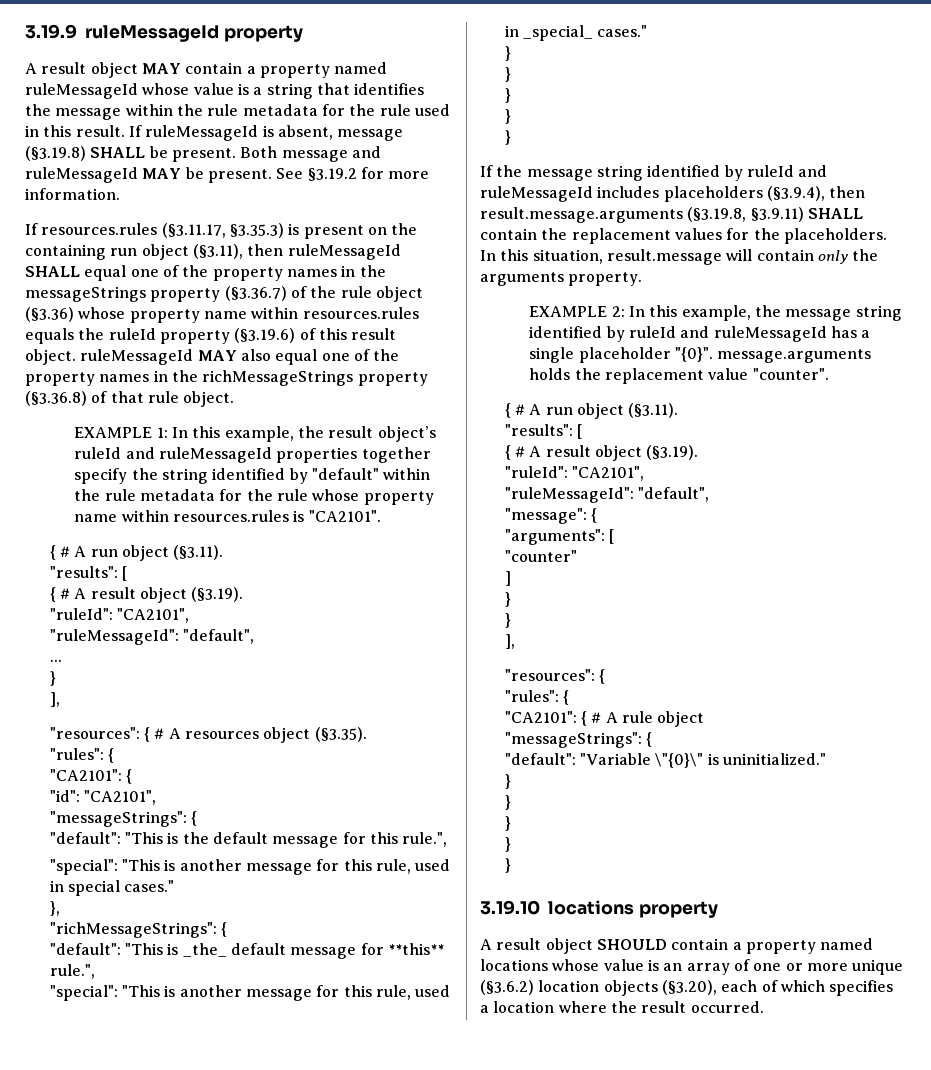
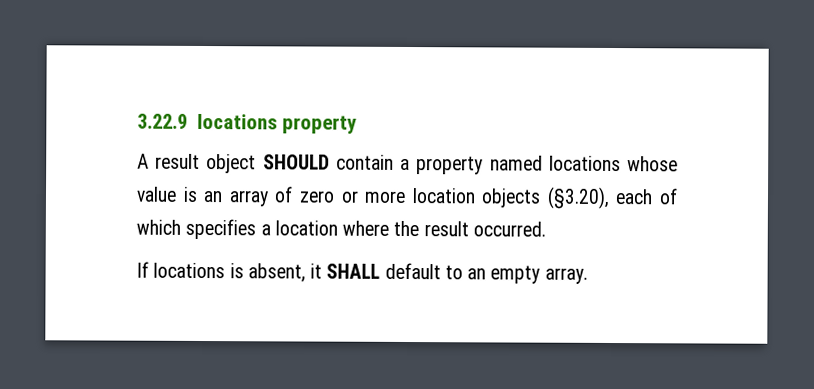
- 3.19.9 ruleMessageId property
- A result object MAY contain a property named ruleMessageId whose value is a string that identifies the message within the rule metadata for the rule used in this result. If ruleMessageId is absent, message (§3.19.8) SHALL be present. Both message and ruleMessageId MAY be present. See §3.19.2 for more information.
- If resources.rules (§3.11.17, §3.35.3) is present on the containing run object (§3.11), then ruleMessageId SHALL equal one of the property names in the messageStrings property (§3.36.7) of the rule object (§3.36) whose property name within resources.rules equals the ruleId property (§3.19.6) of this result object. ruleMessageId MAY also equal one of the property names in the richMessageStrings property (§3.36.8) of that rule object.
- EXAMPLE 1: In this example, the result object’s ruleId and ruleMessageId properties together specify the string identified by "default" within the rule metadata for the rule whose property name within resources.rules is "CA2101".
- { # A run object (§3.11).
- "results": [
- { # A result object (§3.19).
- "ruleId": "CA2101",
- "ruleMessageId": "default",
- ...
- }
- ],
- "resources": { # A resources object (§3.35).
- "rules": {
- "CA2101": {
- "id": "CA2101",
- "messageStrings": {
- "default": "This is the default message for this rule.",
- "special": "This is another message for this rule, used in special cases."
- },
- "richMessageStrings": {
- "default": "This is _the_ default message for **this** rule.",
- "special": "This is another message for this rule, used in _special_ cases."
- }
- }
- }
- }
- }
- If the message string identified by ruleId and ruleMessageId includes placeholders (§3.9.4), then result.message.arguments (§3.19.8, §3.9.11) SHALL contain the replacement values for the placeholders. In this situation, result.message will contain only the arguments property.
- EXAMPLE 2: In this example, the message string identified by ruleId and ruleMessageId has a single placeholder "{0}". message.arguments holds the replacement value "counter".
- { # A run object (§3.11).
- "results": [
- { # A result object (§3.19).
- "ruleId": "CA2101",
- "ruleMessageId": "default",
- "message": {
- "arguments": [
- "counter"
- ]
- }
- }
- ],
- "resources": {
- "rules": {
- "CA2101": { # A rule object
- "messageStrings": {
- "default": "Variable \"{0}\" is uninitialized."
- }
- }
- }
- }
- }
- 3.19.10 locations property
+ 3.22.9 locations property
- A result object SHOULD contain a property named locations whose value is an array of one or more unique (§3.6.2) location objects (§3.20), each of which specifies a location where the result occurred.
+ A result object SHOULD contain a property named locations whose value is an array of zero or more location objects (§3.20), each of which specifies a location where the result occurred.
+ If locations is absent, it SHALL default to an empty array.

